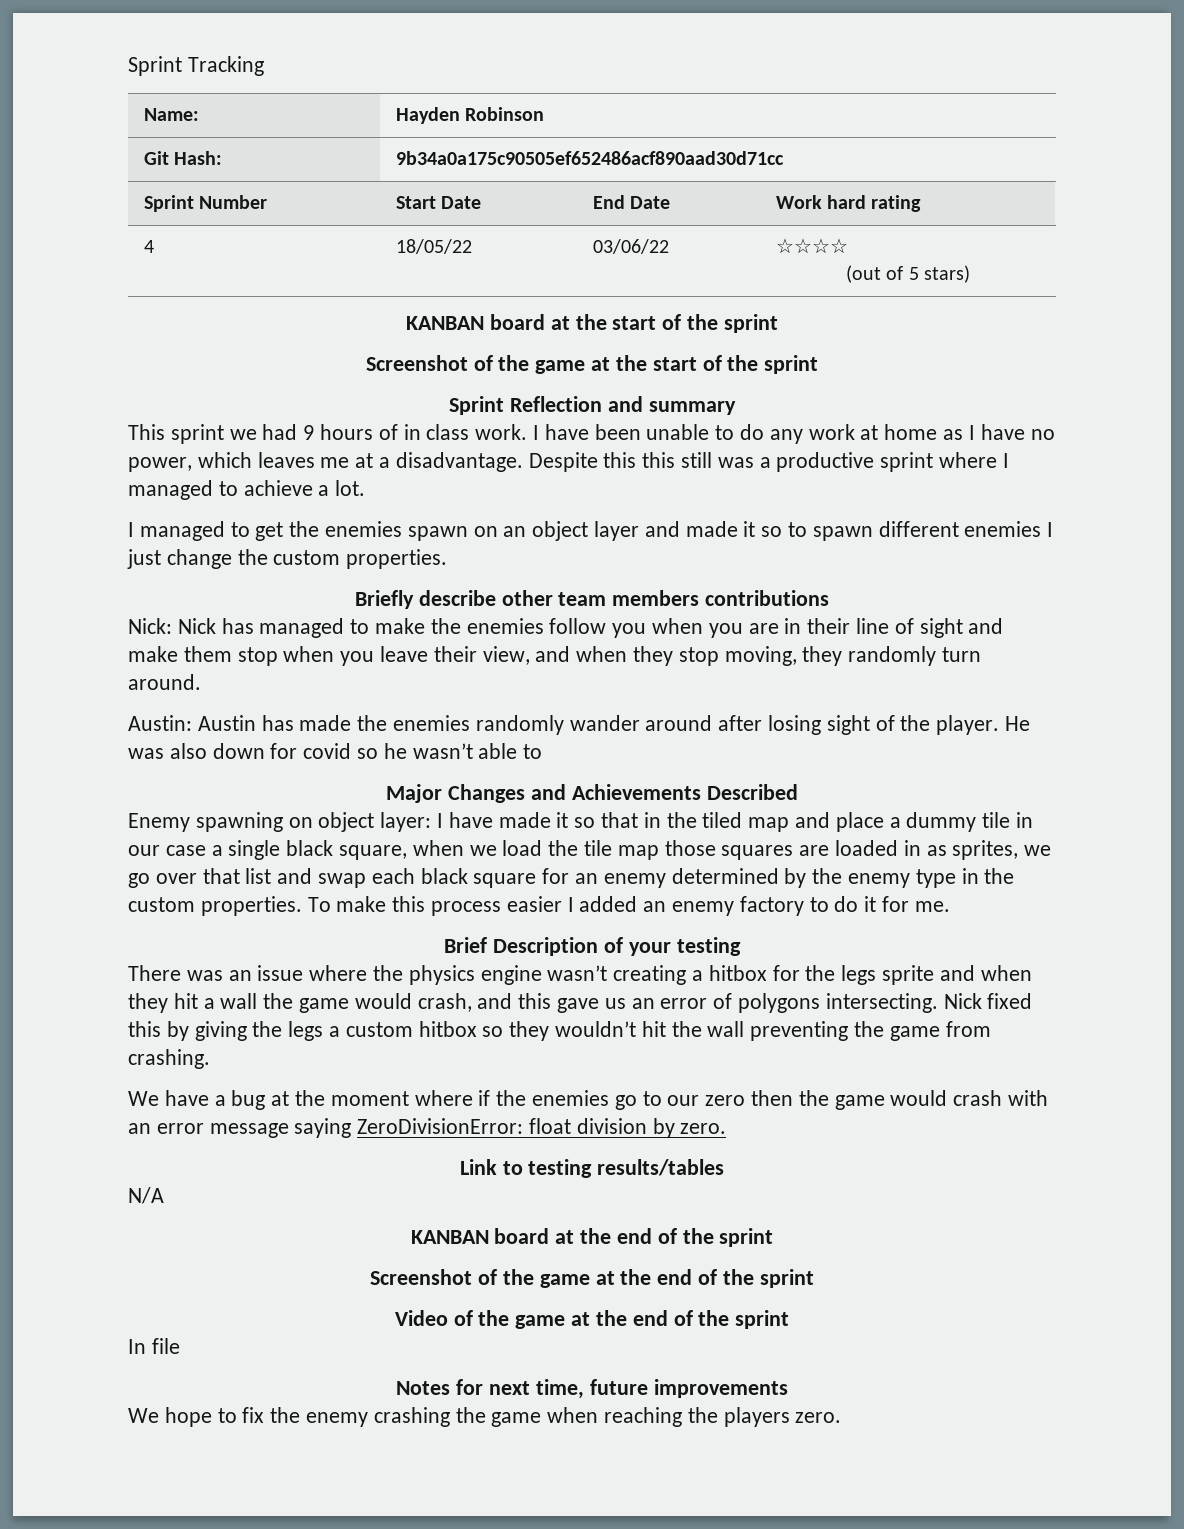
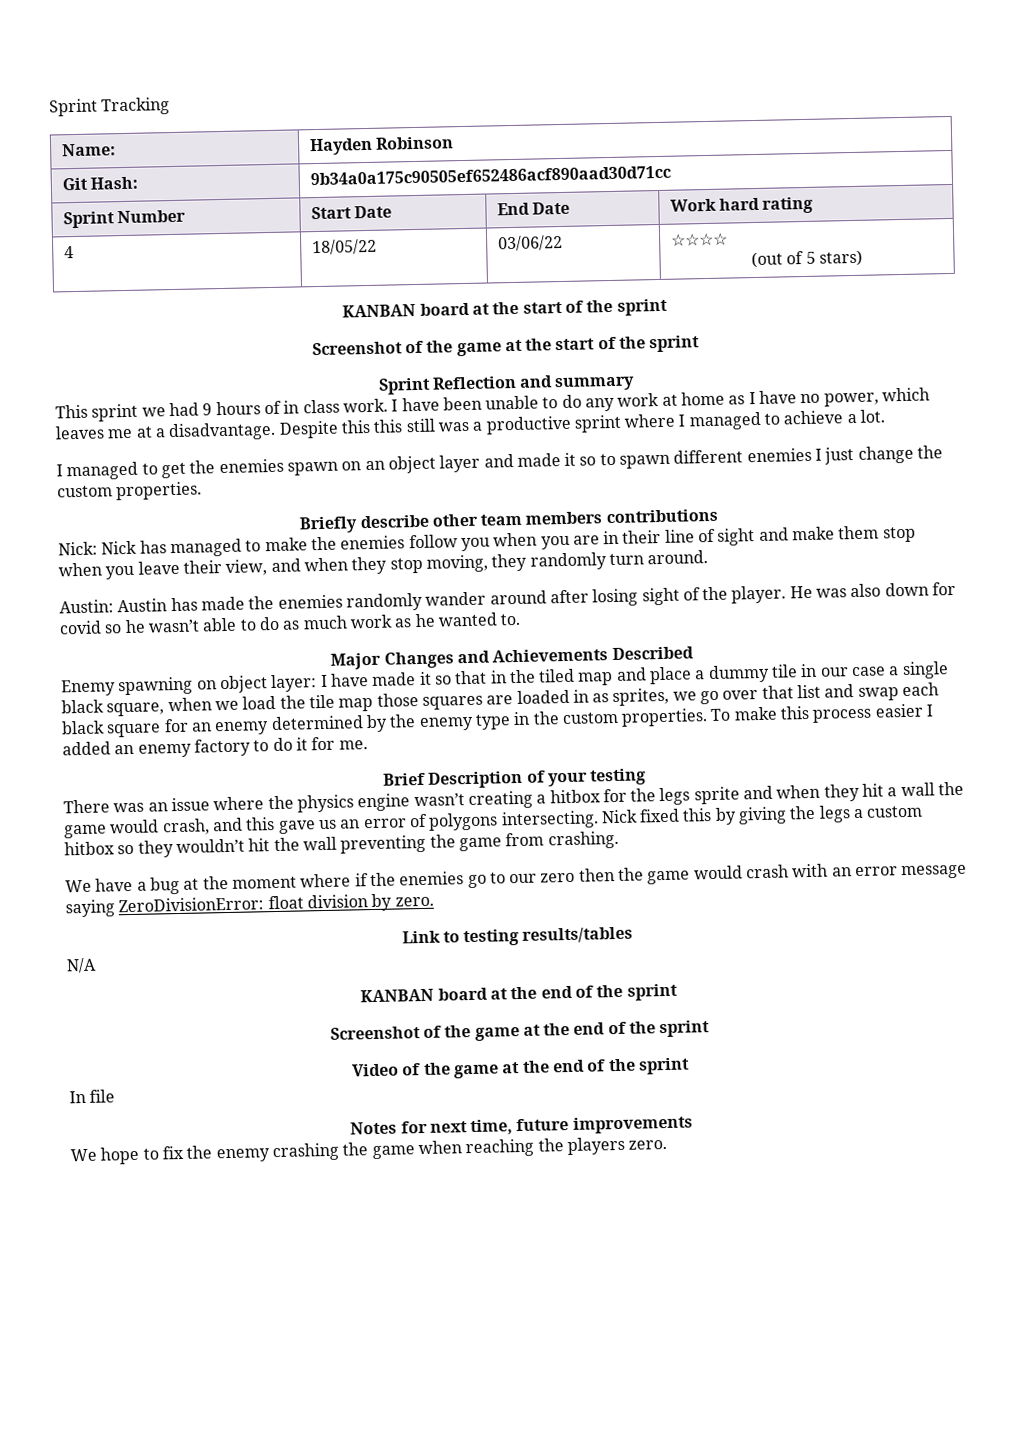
- He was also down for covid so he wasn’t able to
+ He was also down for covid so he wasn’t able to do as much work as he wanted to.

